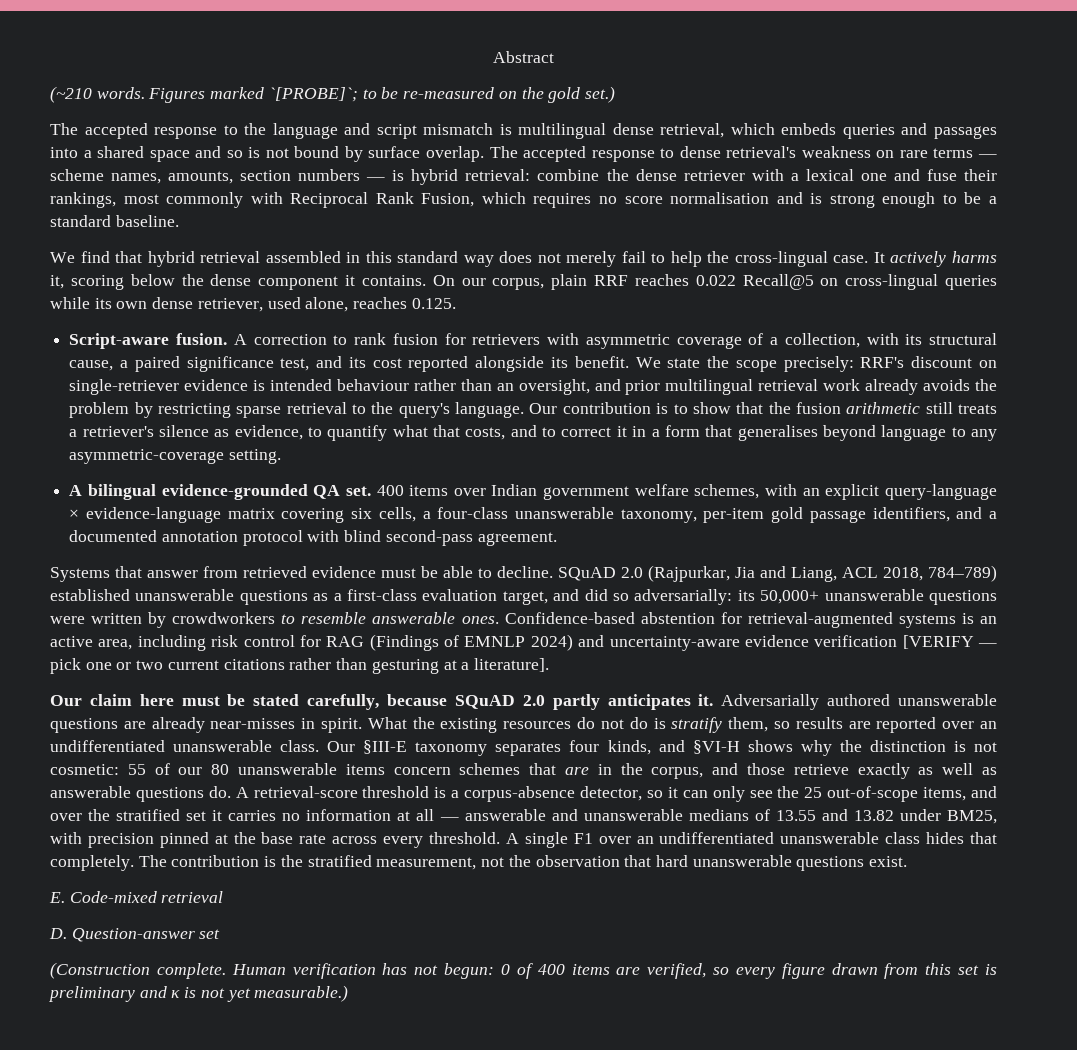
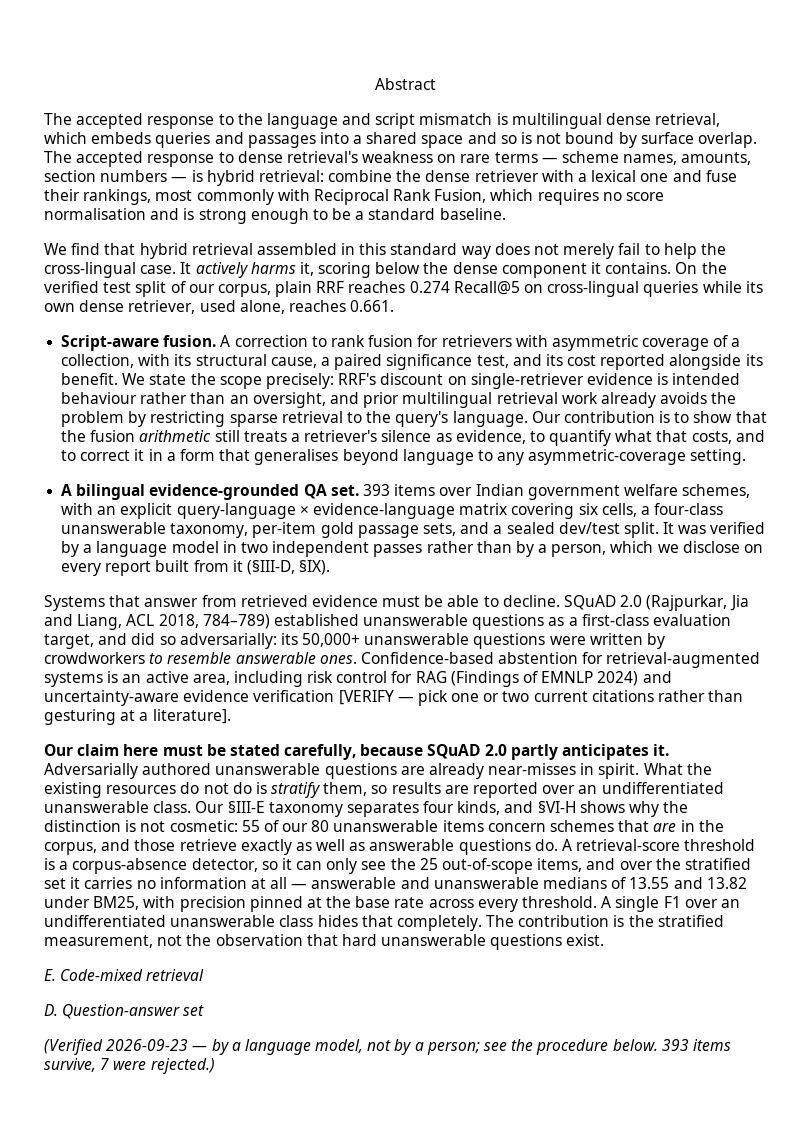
- (~210 words. Figures marked `[PROBE]`; to be re-measured on the gold set.)
- On our corpus, plain RRF reaches 0.022 Recall@5 on cross-lingual queries while its own dense retriever, used alone, reaches 0.125.
+ On the verified test split of our corpus, plain RRF reaches 0.274 Recall@5 on cross-lingual queries while its own dense retriever, used alone, reaches 0.661.
- 400 items over Indian government welfare schemes, with an explicit query-language × evidence-language matrix covering six cells, a four-class unanswerable taxonomy, per-item gold passage identifiers, and a documented annotation protocol with blind second-pass agreement.
+ 393 items over Indian government welfare schemes, with an explicit query-language × evidence-language matrix covering six cells, a four-class unanswerable taxonomy, per-item gold passage sets, and a sealed dev/test split. It was verified by a language model in two independent passes rather than by a person, which we disclose on every report built from it (§III-D, §IX).
- (Construction complete. Human verification has not begun: 0 of 400 items are verified, so every figure drawn from this set is preliminary and κ is not yet measurable.)
+ (Verified 2026-09-23 — by a language model, not by a person; see the procedure below. 393 items survive, 7 were rejected.)

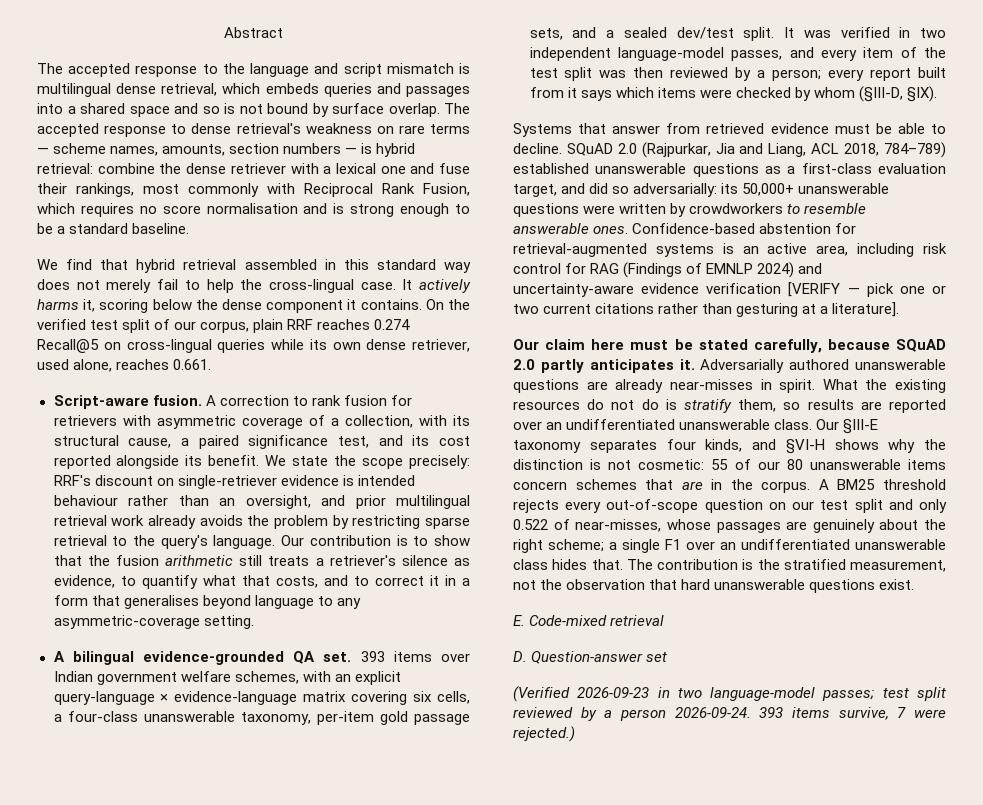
- It was verified by a language model in two independent passes rather than by a person, which we disclose on every report built from it (§III-D, §IX).
+ It was verified in two independent language-model passes, and every item of the test split was then reviewed by a person; every report built from it says which items were checked by whom (§III-D, §IX).
- Our §III-E taxonomy separates four kinds, and §VI-H shows why the distinction is not cosmetic: 55 of our 80 unanswerable items concern schemes that are in the corpus, and those retrieve exactly as well as answerable questions do. A retrieval-score threshold is a corpus-absence detector, so it can only see the 25 out-of-scope items, and over the stratified set it carries no information at all — answerable and unanswerable medians of 13.55 and 13.82 under BM25, with precision pinned at the base rate across every threshold. A single F1 over an undifferentiated unanswerable class hides that completely.
+ Our §III-E taxonomy separates four kinds, and §VI-H shows why the distinction is not cosmetic: 55 of our 80 unanswerable items concern schemes that are in the corpus. A BM25 threshold rejects every out-of-scope question on our test split and only 0.522 of near-misses, whose passages are genuinely about the right scheme; a single F1 over an undifferentiated unanswerable class hides that.
- (Verified 2026-09-23 — by a language model, not by a person; see the procedure below.
+ (Verified 2026-09-23 in two language-model passes; test split reviewed by a person 2026-09-24.

